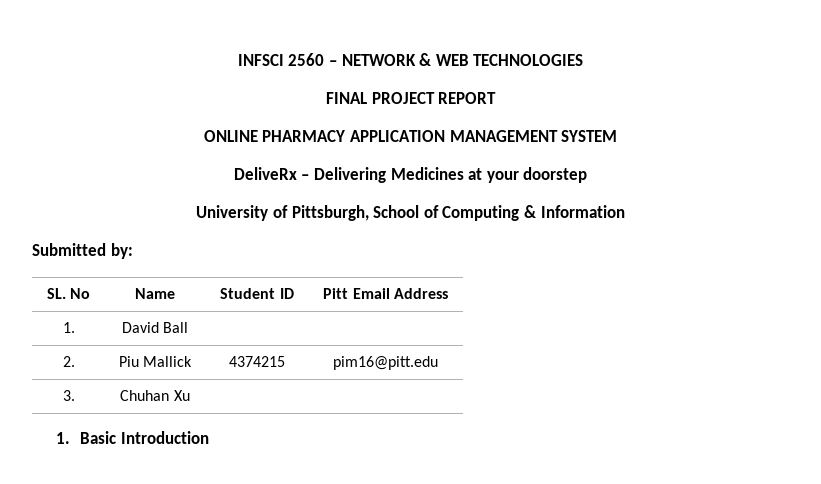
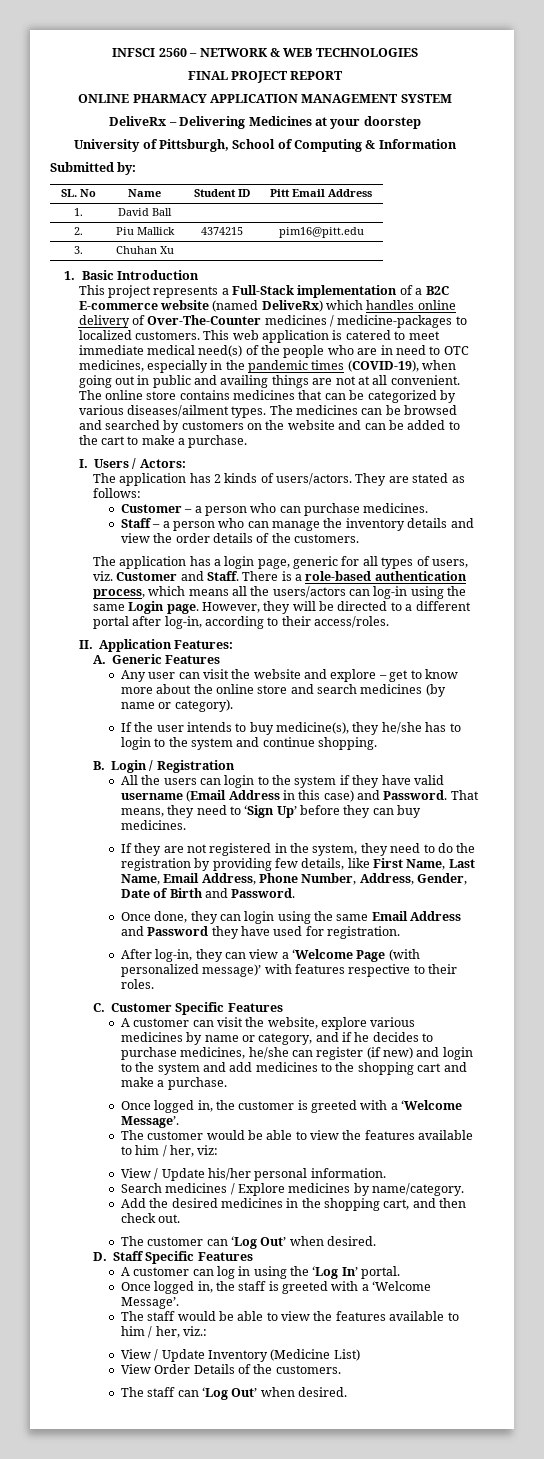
+ This project represents a Full-Stack implementation of a B2C E-commerce website (named DeliveRx) which handles online delivery of Over-The-Counter medicines / medicine-packages to localized customers. This web application is catered to meet immediate medical need(s) of the people who are in need to OTC medicines, especially in the pandemic times (COVID-19), when going out in public and availing things are not at all convenient. The online store contains medicines that can be categorized by various diseases/ailment types. The medicines can be browsed and searched by customers on the website and can be added to the cart to make a purchase.
+ I. Users / Actors:
+ The application has 2 kinds of users/actors. They are stated as follows:
+ Customer – a person who can purchase medicines.
+ Staff – a person who can manage the inventory details and view the order details of the customers.
+ The application has a login page, generic for all types of users, viz. Customer and Staff. There is a role-based authentication process, which means all the users/actors can log-in using the same Login page. However, they will be directed to a different portal after log-in, according to their access/roles.
+ II. Application Features:
+ A. Generic Features
+ Any user can visit the website and explore – get to know more about the online store and search medicines (by name or category).
+ If the user intends to buy medicine(s), they he/she has to login to the system and continue shopping.
+ B. Login / Registration
+ All the users can login to the system if they have valid username (Email Address in this case) and Password. That means, they need to ‘Sign Up’ before they can buy medicines.
+ If they are not registered in the system, they need to do the registration by providing few details, like First Name, Last Name, Email Address, Phone Number, Address, Gender, Date of Birth and Password.
+ Once done, they can login using the same Email Address and Password they have used for registration.
+ After log-in, they can view a ‘Welcome Page (with personalized message)’ with features respective to their roles.
+ C. Customer Specific Features
+ A customer can visit the website, explore various medicines by name or category, and if he decides to purchase medicines, he/she can register (if new) and login to the system and add medicines to the shopping cart and make a purchase.
+ Once logged in, the customer is greeted with a ‘Welcome Message’.
+ The customer would be able to view the features available to him / her, viz:
+ View / Update his/her personal information.
+ Search medicines / Explore medicines by name/category.
+ Add the desired medicines in the shopping cart, and then check out.
+ The customer can ‘Log Out’ when desired.
+ D. Staff Specific Features
+ A customer can log in using the ‘Log In’ portal.
+ Once logged in, the staff is greeted with a ‘Welcome Message’.
+ The staff would be able to view the features available to him / her, viz.:
+ View / Update Inventory (Medicine List)
+ View Order Details of the customers.
+ The staff can ‘Log Out’ when desired.

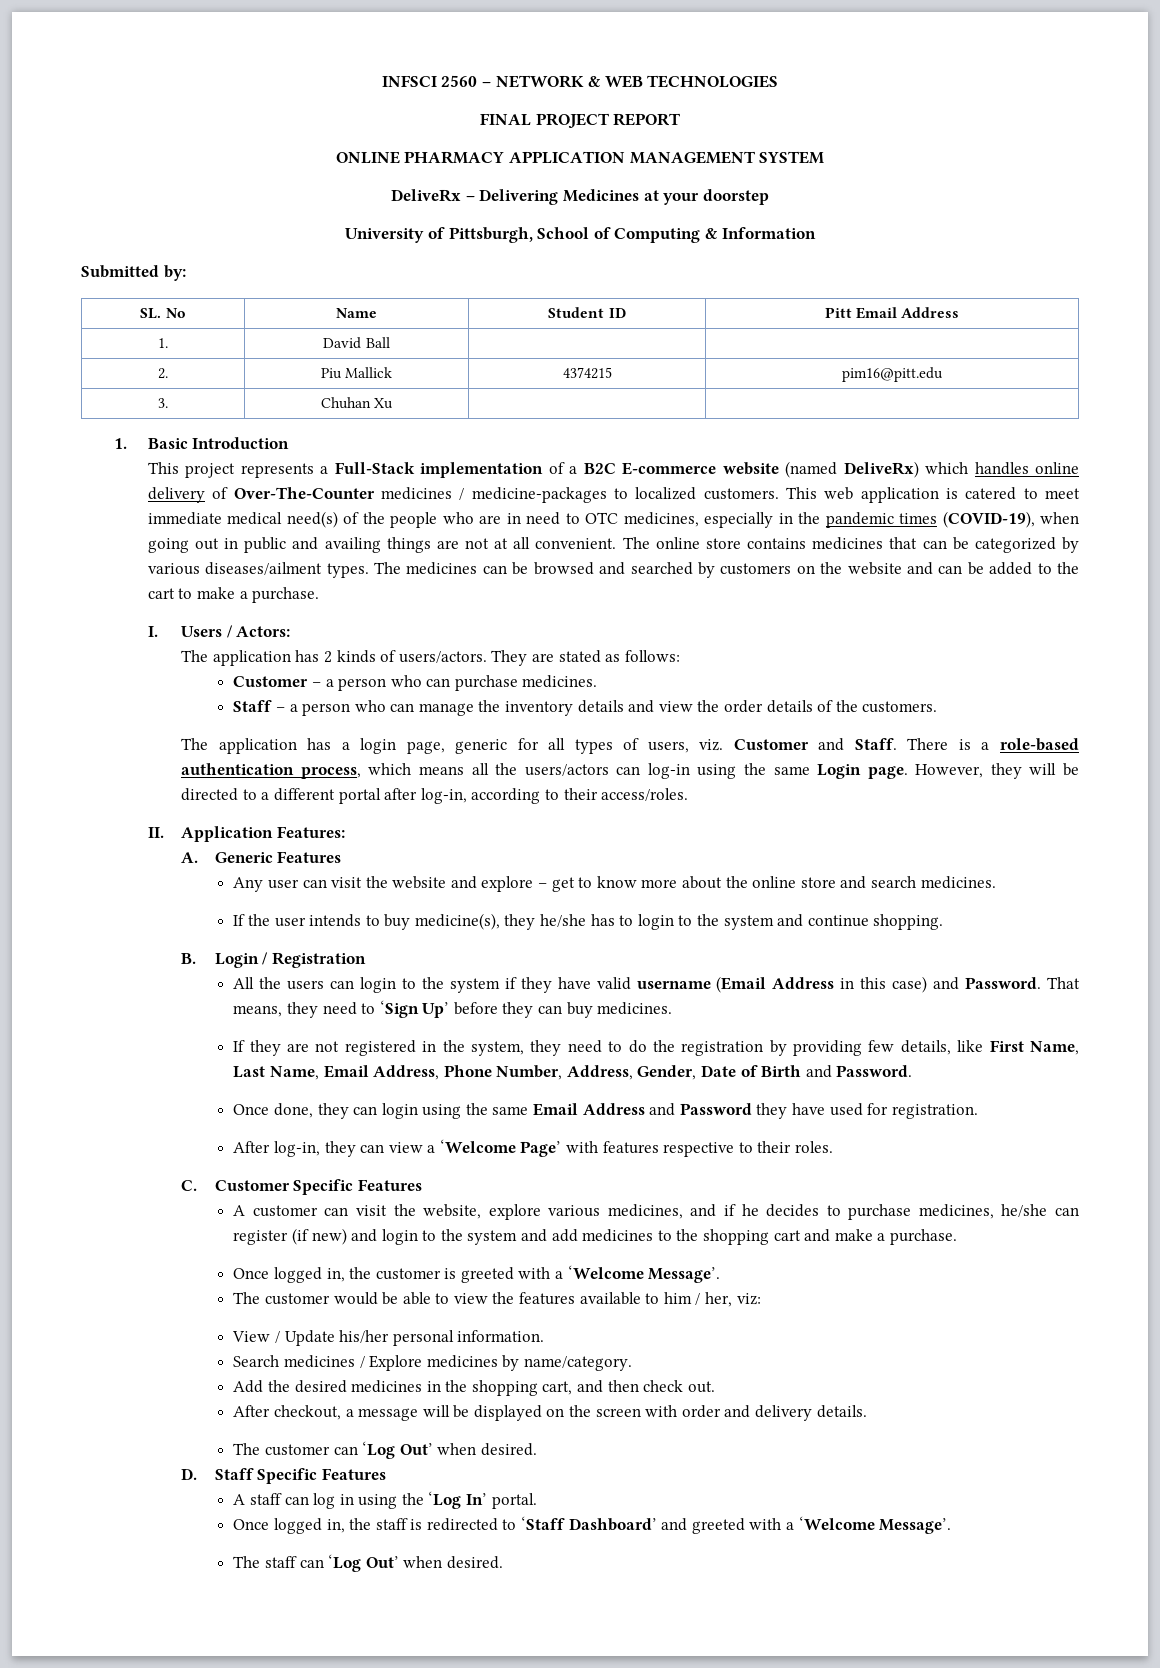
- Any user can visit the website and explore – get to know more about the online store and search medicines (by name or category).
+ Any user can visit the website and explore – get to know more about the online store and search medicines.
- After log-in, they can view a ‘Welcome Page (with personalized message)’ with features respective to their roles.
+ After log-in, they can view a ‘Welcome Page’ with features respective to their roles.
- A customer can visit the website, explore various medicines by name or category, and if he decides to purchase medicines, he/she can register (if new) and login to the system and add medicines to the shopping cart and make a purchase.
+ A customer can visit the website, explore various medicines, and if he decides to purchase medicines, he/she can register (if new) and login to the system and add medicines to the shopping cart and make a purchase.
+ After checkout, a message will be displayed on the screen with order and delivery details.
- A customer can log in using the ‘Log In’ portal.
+ A staff can log in using the ‘Log In’ portal.
- Once logged in, the staff is greeted with a ‘Welcome Message’.
- The staff would be able to view the features available to him / her, viz.:
- View / Update Inventory (Medicine List)
- View Order Details of the customers.
+ Once logged in, the staff is redirected to ‘Staff Dashboard’ and greeted with a ‘Welcome Message’.

